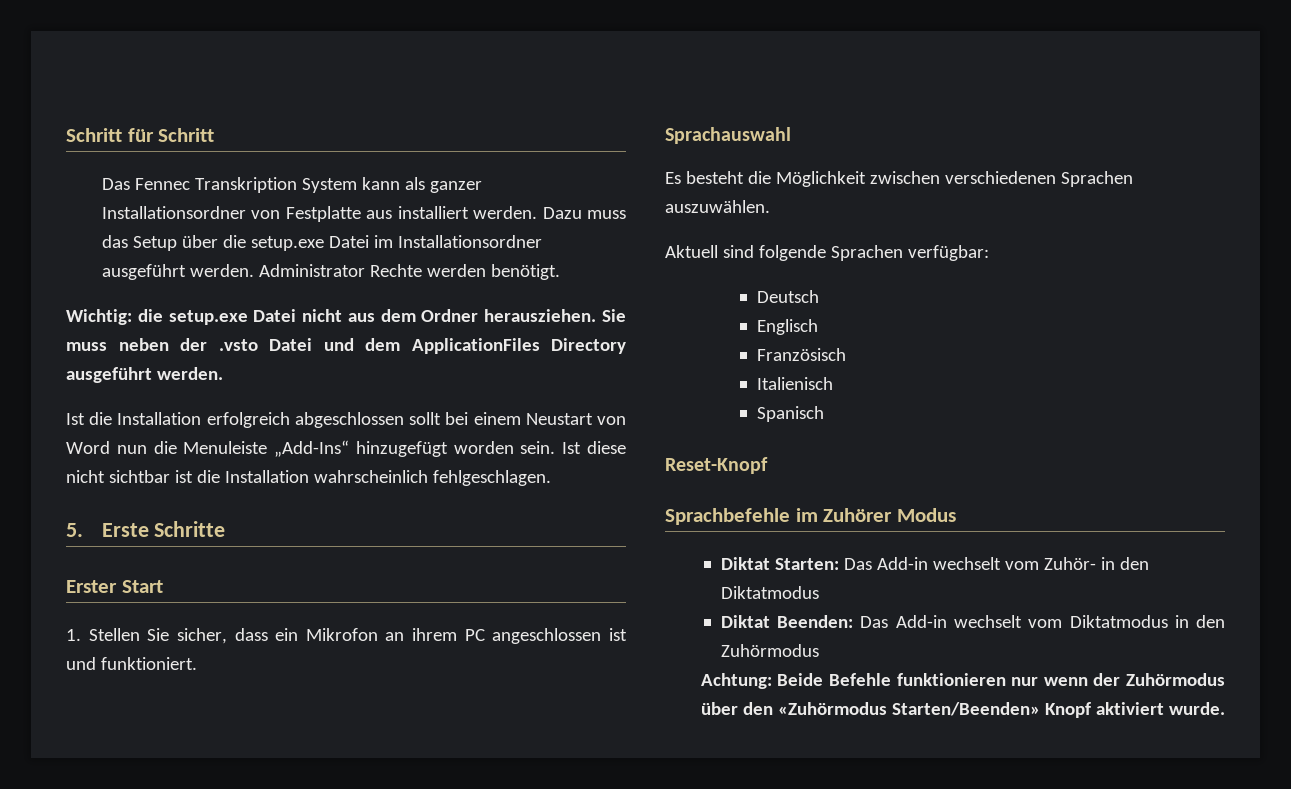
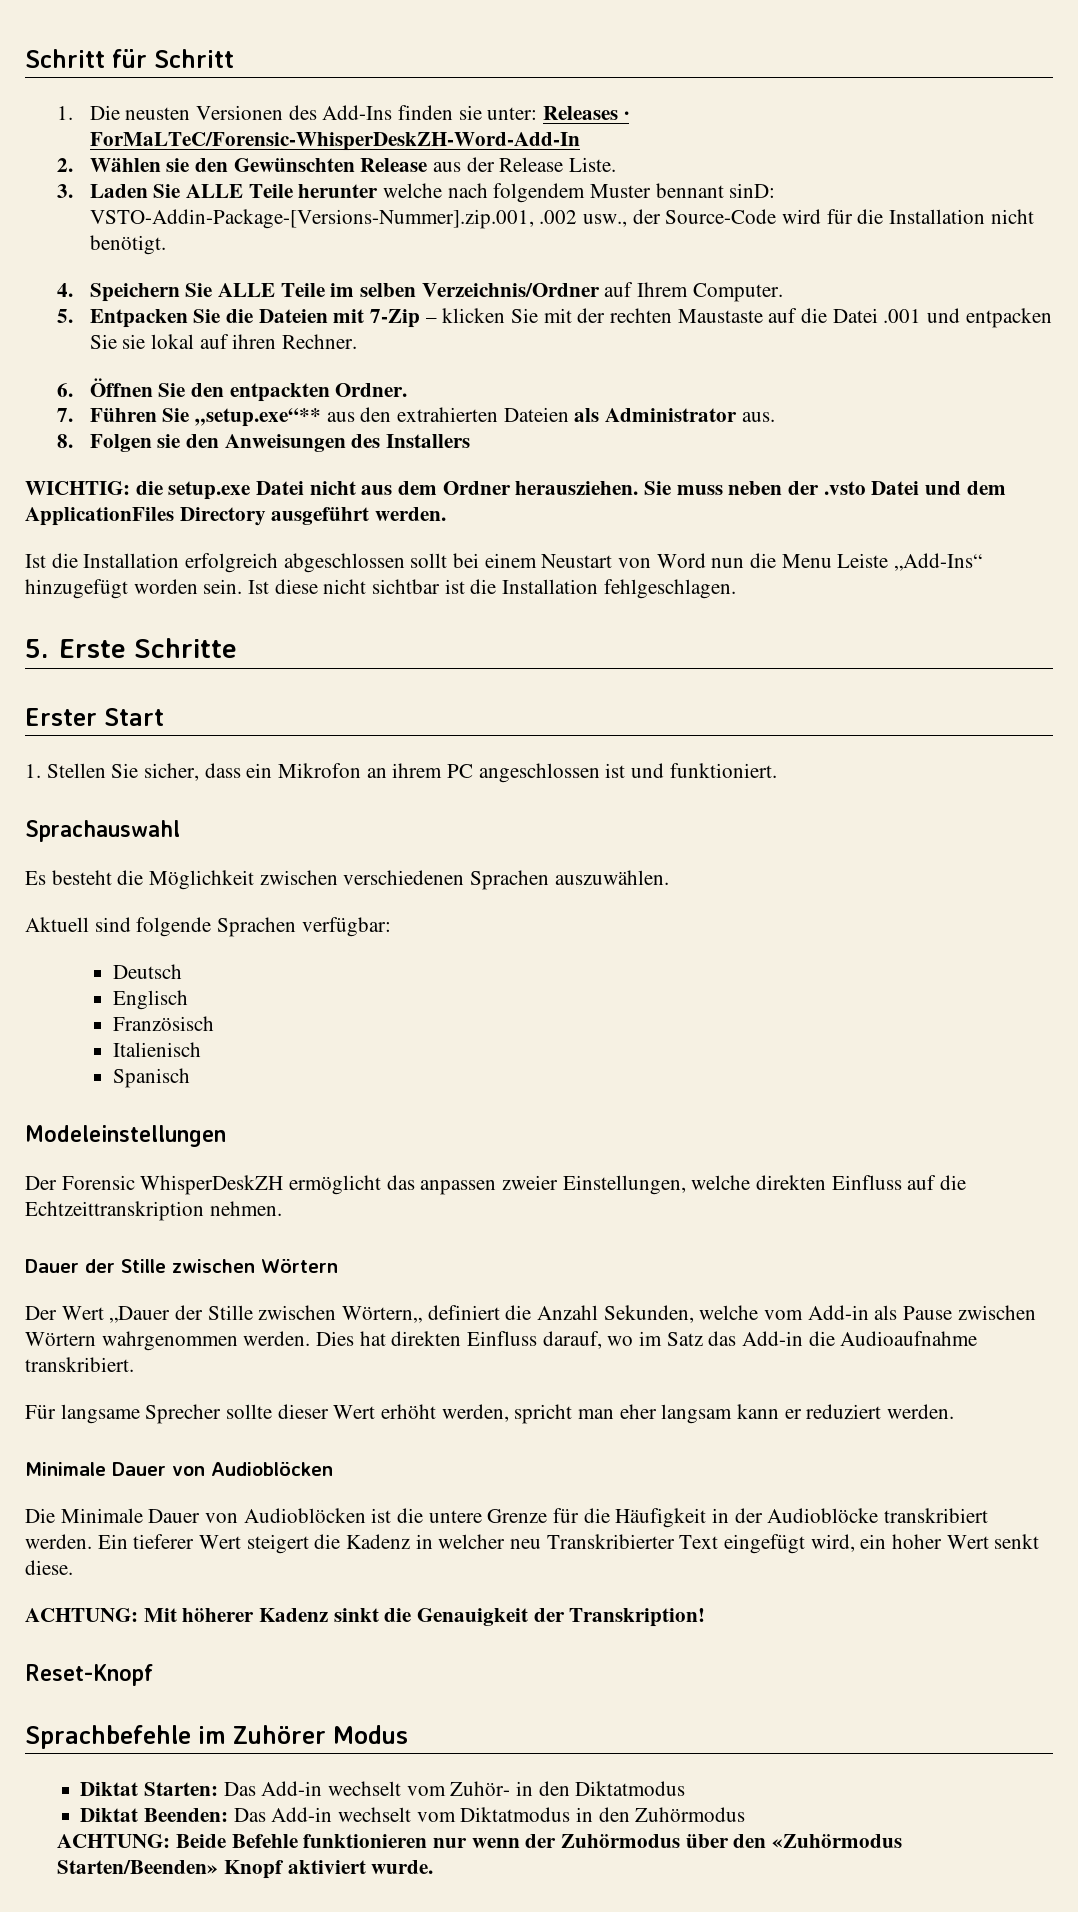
- Das Fennec Transkription System kann als ganzer Installationsordner von Festplatte aus installiert werden. Dazu muss das Setup über die setup.exe Datei im Installationsordner ausgeführt werden. Administrator Rechte werden benötigt.
- Wichtig: die setup.exe Datei nicht aus dem Ordner herausziehen.
+ 1. Die neusten Versionen des Add-Ins finden sie unter: Releases · ForMaLTeC/Forensic-WhisperDeskZH-Word-Add-In
+ 2. Wählen sie den Gewünschten Release aus der Release Liste.
+ 3. Laden Sie ALLE Teile herunter welche nach folgendem Muster bennant sinD: VSTO-Addin-Package-[Versions-Nummer].zip.001, .002 usw., der Source-Code wird für die Installation nicht benötigt.
+ 4. Speichern Sie ALLE Teile im selben Verzeichnis/Ordner auf Ihrem Computer.
+ 5. Entpacken Sie die Dateien mit 7-Zip – klicken Sie mit der rechten Maustaste auf die Datei .001 und entpacken Sie sie lokal auf ihren Rechner.
+ 6. Öffnen Sie den entpackten Ordner.
+ 7. Führen Sie „setup.exe“** aus den extrahierten Dateien als Administrator aus.
+ 8. Folgen sie den Anweisungen des Installers
+ WICHTIG: die setup.exe Datei nicht aus dem Ordner herausziehen.
- Ist die Installation erfolgreich abgeschlossen sollt bei einem Neustart von Word nun die Menuleiste „Add-Ins“ hinzugefügt worden sein.
+ Ist die Installation erfolgreich abgeschlossen sollt bei einem Neustart von Word nun die Menu Leiste „Add-Ins“ hinzugefügt worden sein.
- Ist diese nicht sichtbar ist die Installation wahrscheinlich fehlgeschlagen.
+ Ist diese nicht sichtbar ist die Installation fehlgeschlagen.
+ Modeleinstellungen
+ Der Forensic WhisperDeskZH ermöglicht das anpassen zweier Einstellungen, welche direkten Einfluss auf die Echtzeittranskription nehmen.
+ Dauer der Stille zwischen Wörtern
+ Der Wert „Dauer der Stille zwischen Wörtern„ definiert die Anzahl Sekunden, welche vom Add-in als Pause zwischen Wörtern wahrgenommen werden. Dies hat direkten Einfluss darauf, wo im Satz das Add-in die Audioaufnahme transkribiert.
+ Für langsame Sprecher sollte dieser Wert erhöht werden, spricht man eher langsam kann er reduziert werden.
+ Minimale Dauer von Audioblöcken
+ Die Minimale Dauer von Audioblöcken ist die untere Grenze für die Häufigkeit in der Audioblöcke transkribiert werden. Ein tieferer Wert steigert die Kadenz in welcher neu Transkribierter Text eingefügt wird, ein hoher Wert senkt diese.
+ ACHTUNG: Mit höherer Kadenz sinkt die Genauigkeit der Transkription!
- Achtung: Beide Befehle funktionieren nur wenn der Zuhörmodus über den «Zuhörmodus Starten/Beenden» Knopf aktiviert wurde.
+ ACHTUNG: Beide Befehle funktionieren nur wenn der Zuhörmodus über den «Zuhörmodus Starten/Beenden» Knopf aktiviert wurde.

